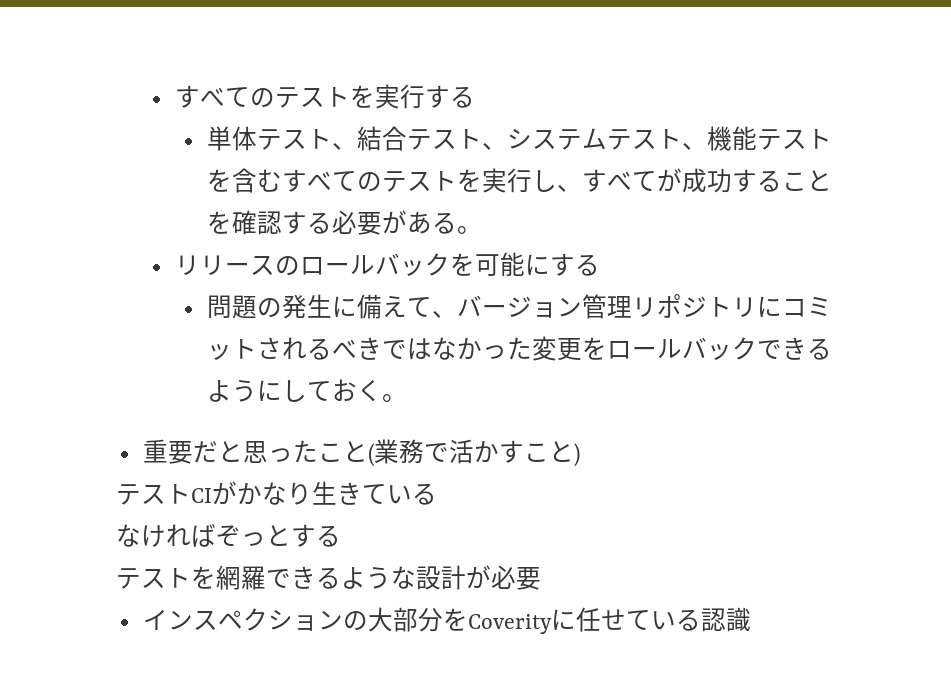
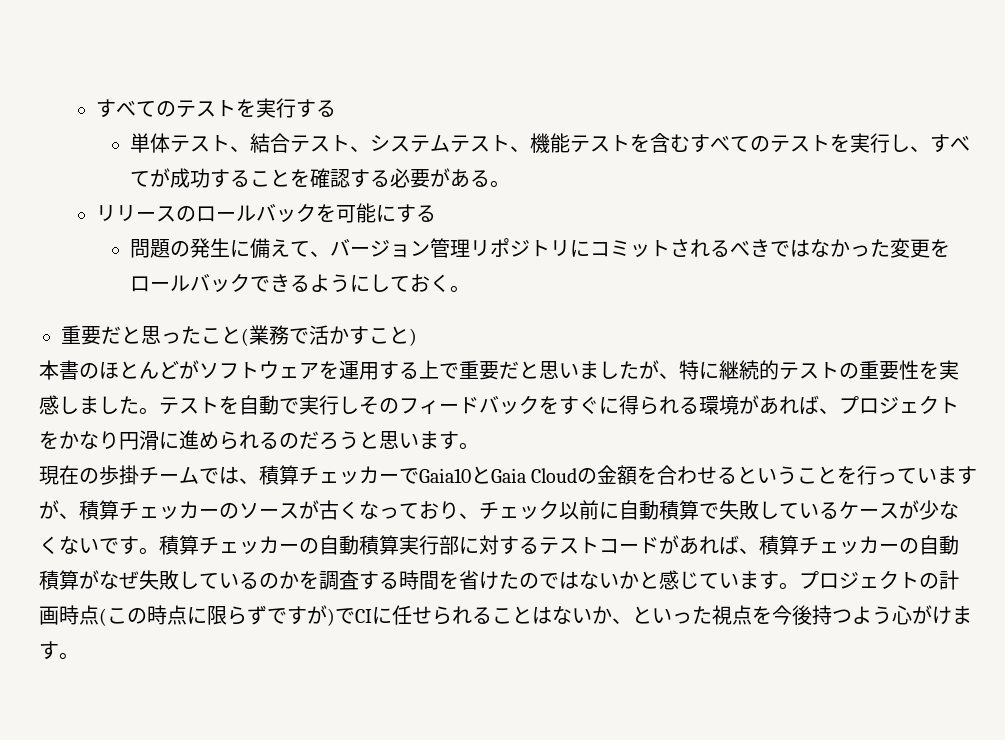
- テストCIがかなり生きている
- なければぞっとする
- テストを網羅できるような設計が必要
- インスペクションの大部分をCoverityに任せている認識
+ 本書のほとんどがソフトウェアを運用する上で重要だと思いましたが、特に継続的テストの重要性を実感しました。テストを自動で実行しそのフィードバックをすぐに得られる環境があれば、プロジェクトをかなり円滑に進められるのだろうと思います。
+ 現在の歩掛チームでは、積算チェッカーでGaia10とGaia Cloudの金額を合わせるということを行っていますが、積算チェッカーのソースが古くなっており、チェック以前に自動積算で失敗しているケースが少なくないです。積算チェッカーの自動積算実行部に対するテストコードがあれば、積算チェッカーの自動積算がなぜ失敗しているのかを調査する時間を省けたのではないかと感じています。プロジェクトの計画時点(この時点に限らずですが)でCIに任せられることはないか、といった視点を今後持つよう心がけます。

